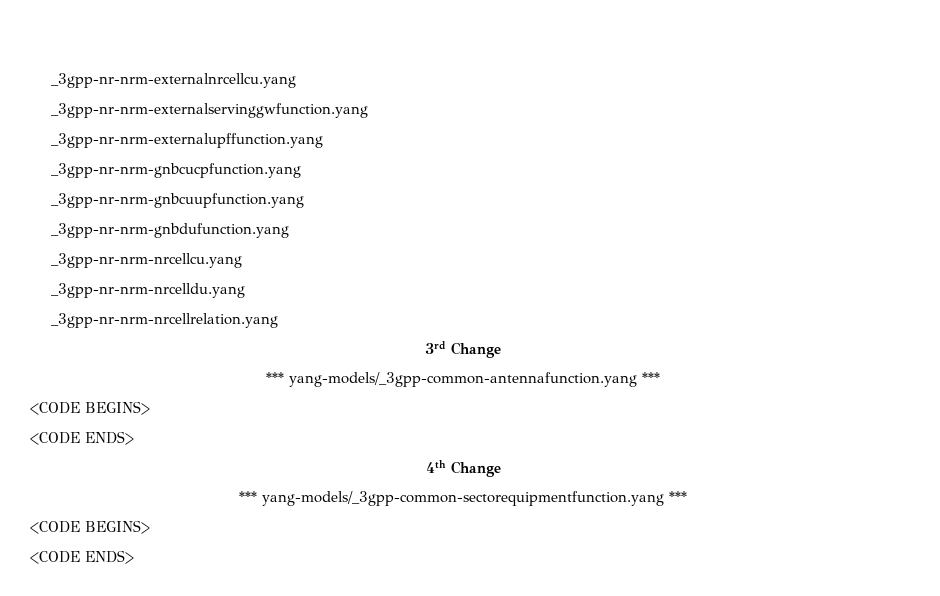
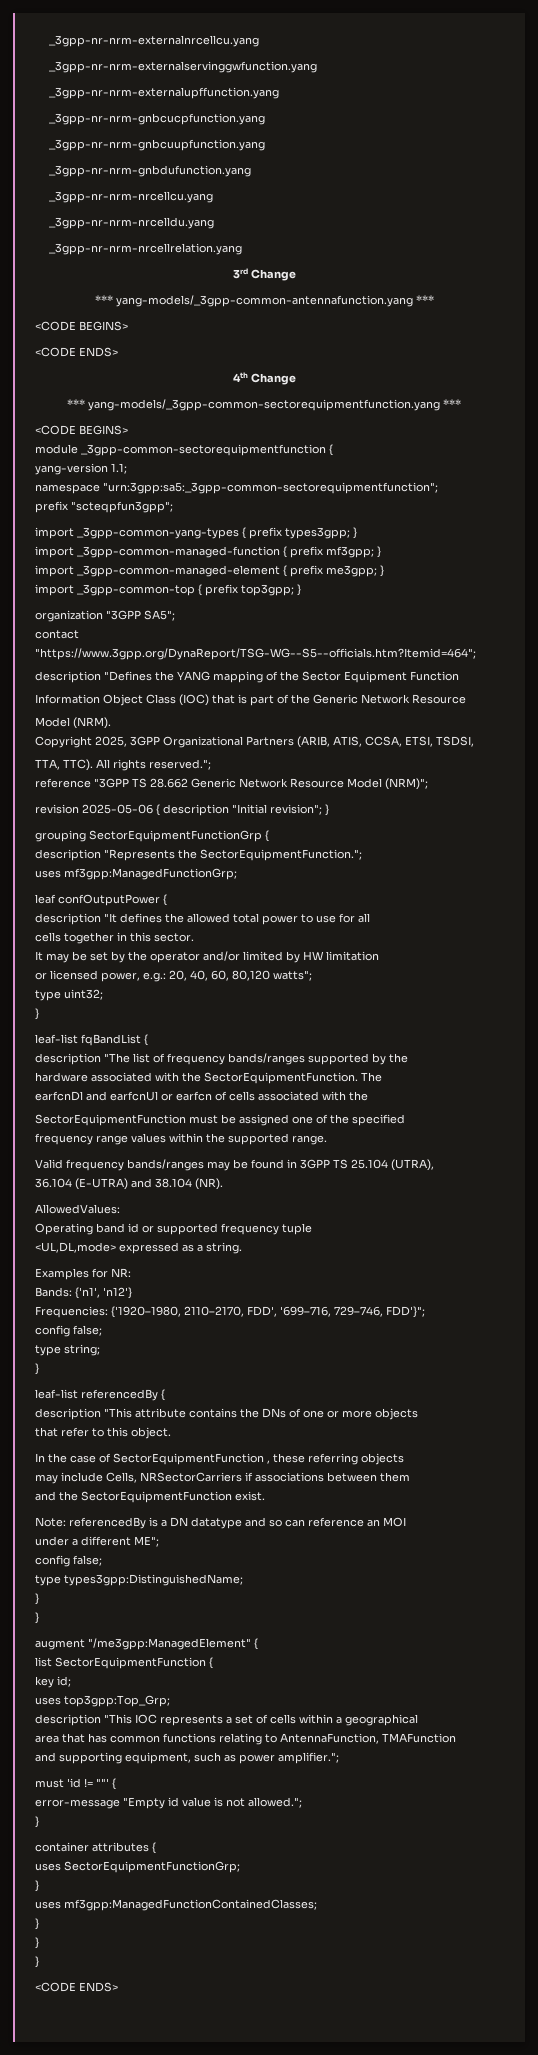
+ module _3gpp-common-sectorequipmentfunction {
+ yang-version 1.1;
+ namespace "urn:3gpp:sa5:_3gpp-common-sectorequipmentfunction";
+ prefix "scteqpfun3gpp";
+ import _3gpp-common-yang-types { prefix types3gpp; }
+ import _3gpp-common-managed-function { prefix mf3gpp; }
+ import _3gpp-common-managed-element { prefix me3gpp; }
+ import _3gpp-common-top { prefix top3gpp; }
+ organization "3GPP SA5";
+ contact "https://www.3gpp.org/DynaReport/TSG-WG--S5--officials.htm?Itemid=464";
+ description "Defines the YANG mapping of the Sector Equipment Function
+ Information Object Class (IOC) that is part of the Generic Network Resource
+ Model (NRM).
+ Copyright 2025, 3GPP Organizational Partners (ARIB, ATIS, CCSA, ETSI, TSDSI,
+ TTA, TTC). All rights reserved.";
+ reference "3GPP TS 28.662 Generic Network Resource Model (NRM)";
+ revision 2025-05-06 { description "Initial revision"; }
+ grouping SectorEquipmentFunctionGrp {
+ description "Represents the SectorEquipmentFunction.";
+ uses mf3gpp:ManagedFunctionGrp;
+ leaf confOutputPower {
+ description "It defines the allowed total power to use for all
+ cells together in this sector.
+ It may be set by the operator and/or limited by HW limitation
+ or licensed power, e.g.: 20, 40, 60, 80,120 watts";
+ type uint32;
+ }
+ leaf-list fqBandList {
+ description "The list of frequency bands/ranges supported by the
+ hardware associated with the SectorEquipmentFunction. The
+ earfcnDl and earfcnUl or earfcn of cells associated with the
+ SectorEquipmentFunction must be assigned one of the specified
+ frequency range values within the supported range.
+ Valid frequency bands/ranges may be found in 3GPP TS 25.104 (UTRA),
+ 36.104 (E-UTRA) and 38.104 (NR).
+ AllowedValues:
+ Operating band id or supported frequency tuple
+ <UL,DL,mode> expressed as a string.
+ Examples for NR:
+ Bands: {'n1', 'n12'}
+ Frequencies: {'1920–1980, 2110–2170, FDD', '699–716, 729–746, FDD'}";
+ config false;
+ type string;
+ }
+ leaf-list referencedBy {
+ description "This attribute contains the DNs of one or more objects
+ that refer to this object.
+ In the case of SectorEquipmentFunction , these referring objects
+ may include Cells, NRSectorCarriers if associations between them
+ and the SectorEquipmentFunction exist.
+ Note: referencedBy is a DN datatype and so can reference an MOI
+ under a different ME";
+ config false;
+ type types3gpp:DistinguishedName;
+ }
+ }
+ augment "/me3gpp:ManagedElement" {
+ list SectorEquipmentFunction {
+ key id;
+ uses top3gpp:Top_Grp;
+ description "This IOC represents a set of cells within a geographical
+ area that has common functions relating to AntennaFunction, TMAFunction
+ and supporting equipment, such as power amplifier.";
+ must 'id != ""' {
+ error-message "Empty id value is not allowed.";
+ }
+ container attributes {
+ uses SectorEquipmentFunctionGrp;
+ }
+ uses mf3gpp:ManagedFunctionContainedClasses;
+ }
+ }
+ }

